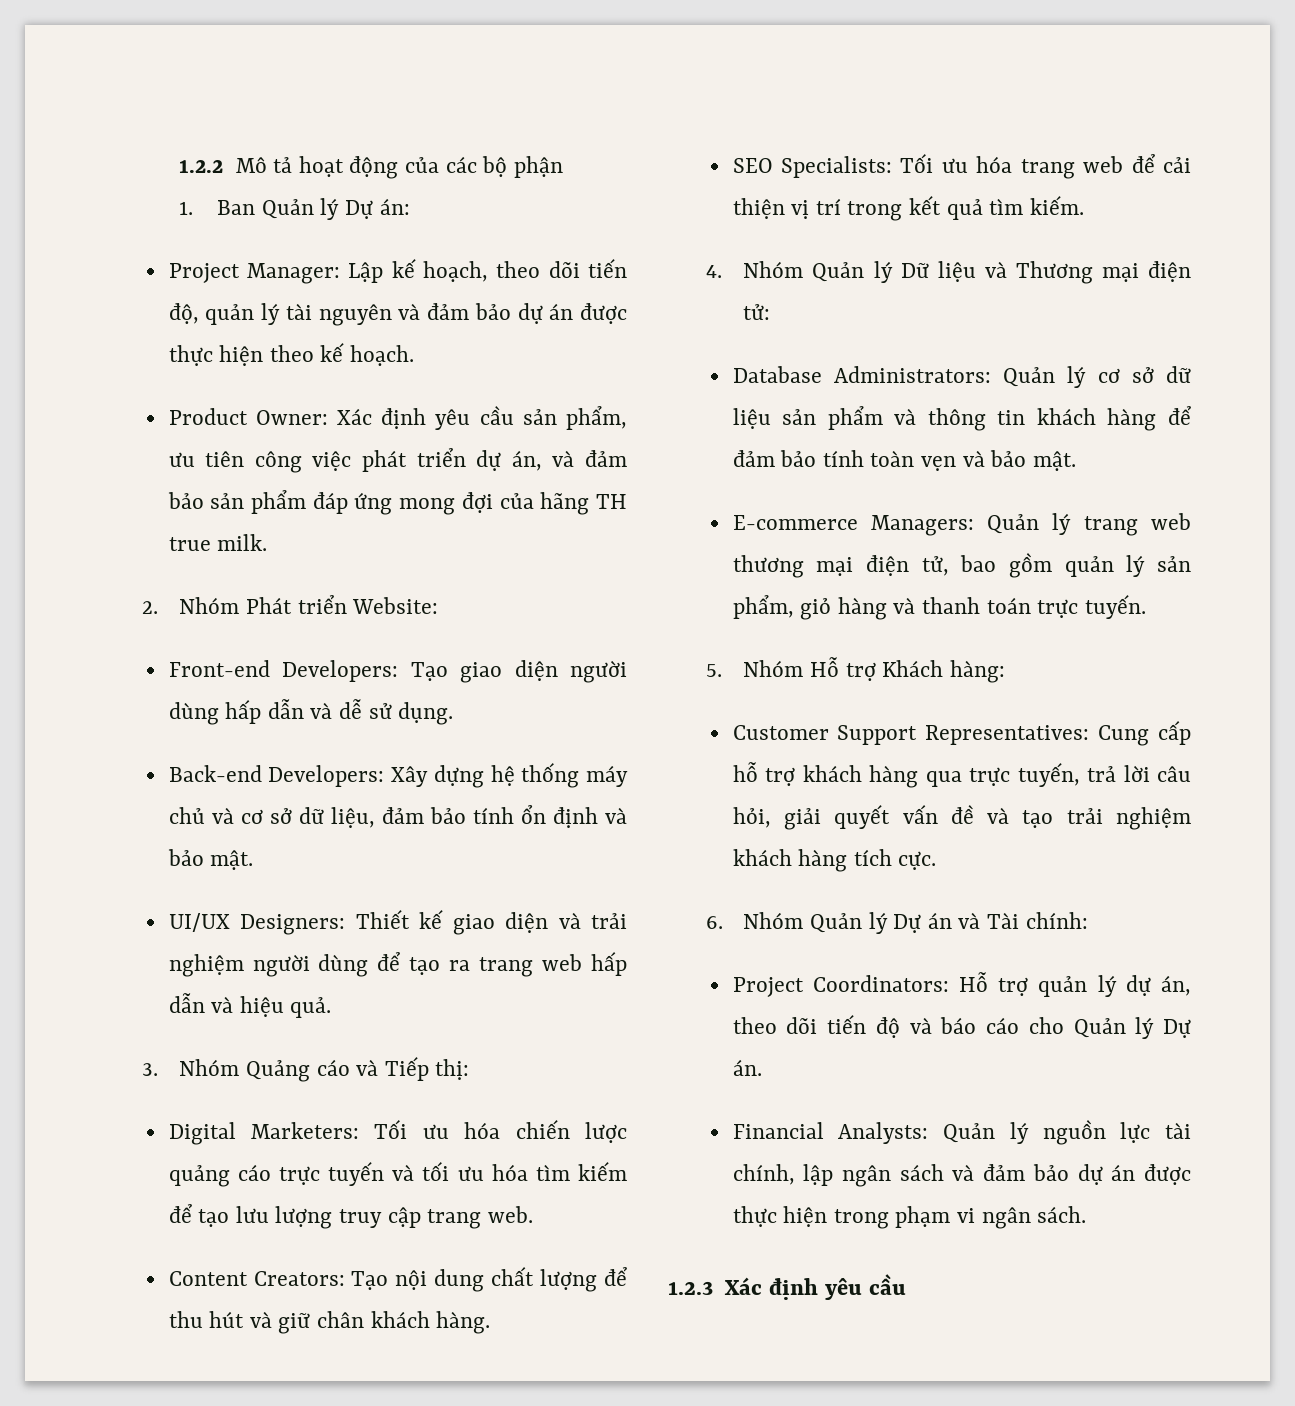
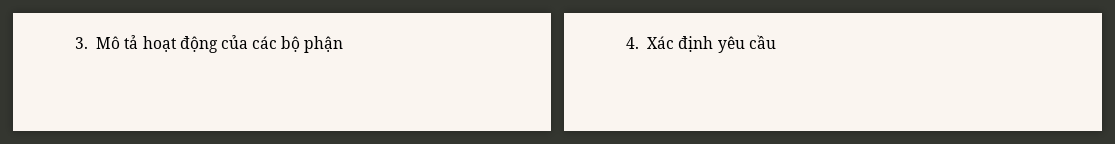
- 1.2.2 Mô tả hoạt động của các bộ phận
+ 3. Mô tả hoạt động của các bộ phận
- 1. Ban Quản lý Dự án:
- Project Manager: Lập kế hoạch, theo dõi tiến độ, quản lý tài nguyên và đảm bảo dự án được thực hiện theo kế hoạch.
- Product Owner: Xác định yêu cầu sản phẩm, ưu tiên công việc phát triển dự án, và đảm bảo sản phẩm đáp ứng mong đợi của hãng TH true milk.
- 2. Nhóm Phát triển Website:
- Front-end Developers: Tạo giao diện người dùng hấp dẫn và dễ sử dụng.
- Back-end Developers: Xây dựng hệ thống máy chủ và cơ sở dữ liệu, đảm bảo tính ổn định và bảo mật.
- UI/UX Designers: Thiết kế giao diện và trải nghiệm người dùng để tạo ra trang web hấp dẫn và hiệu quả.
- 3. Nhóm Quảng cáo và Tiếp thị:
- Digital Marketers: Tối ưu hóa chiến lược quảng cáo trực tuyến và tối ưu hóa tìm kiếm để tạo lưu lượng truy cập trang web.
- Content Creators: Tạo nội dung chất lượng để thu hút và giữ chân khách hàng.
- SEO Specialists: Tối ưu hóa trang web để cải thiện vị trí trong kết quả tìm kiếm.
- 4. Nhóm Quản lý Dữ liệu và Thương mại điện tử:
- Database Administrators: Quản lý cơ sở dữ liệu sản phẩm và thông tin khách hàng để đảm bảo tính toàn vẹn và bảo mật.
- E-commerce Managers: Quản lý trang web thương mại điện tử, bao gồm quản lý sản phẩm, giỏ hàng và thanh toán trực tuyến.
- 5. Nhóm Hỗ trợ Khách hàng:
- Customer Support Representatives: Cung cấp hỗ trợ khách hàng qua trực tuyến, trả lời câu hỏi, giải quyết vấn đề và tạo trải nghiệm khách hàng tích cực.
- 6. Nhóm Quản lý Dự án và Tài chính:
- Project Coordinators: Hỗ trợ quản lý dự án, theo dõi tiến độ và báo cáo cho Quản lý Dự án.
- Financial Analysts: Quản lý nguồn lực tài chính, lập ngân sách và đảm bảo dự án được thực hiện trong phạm vi ngân sách.
- 1.2.3 Xác định yêu cầu
+ 4. Xác định yêu cầu

